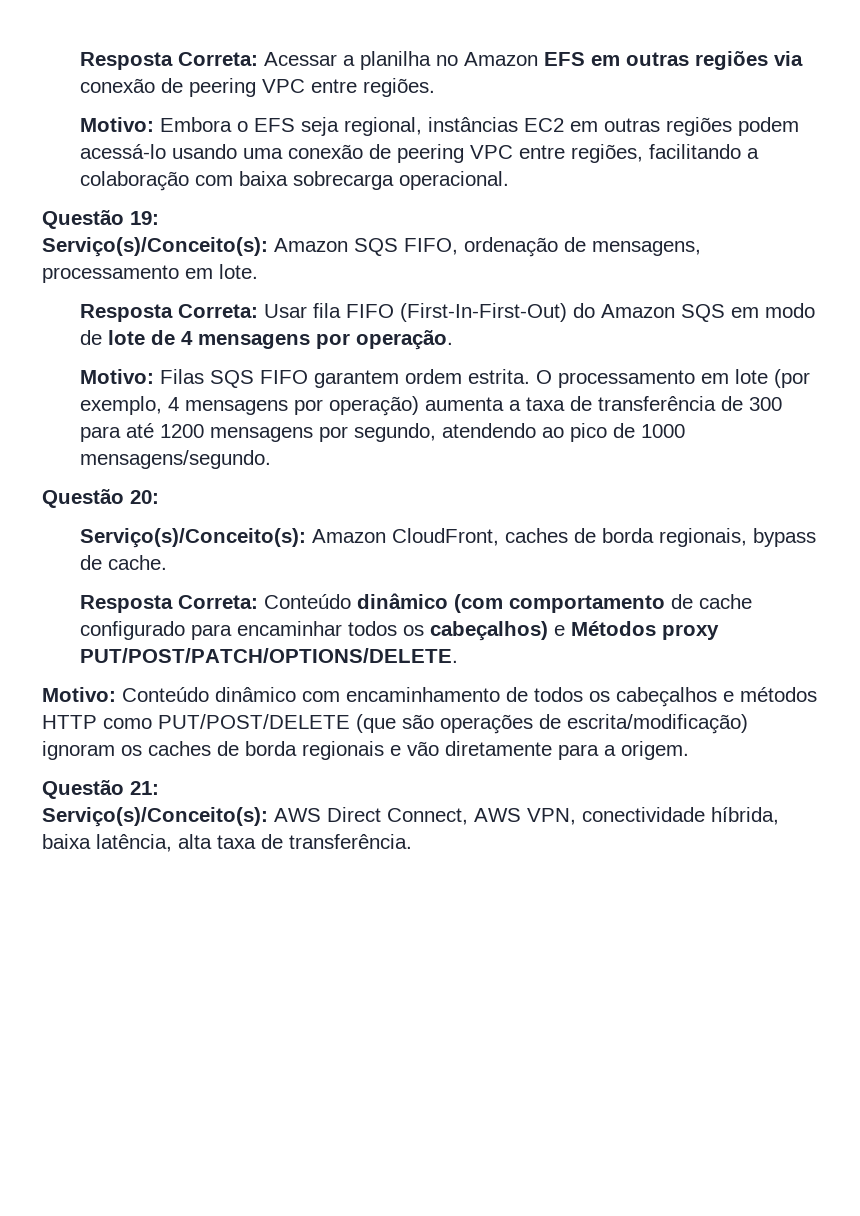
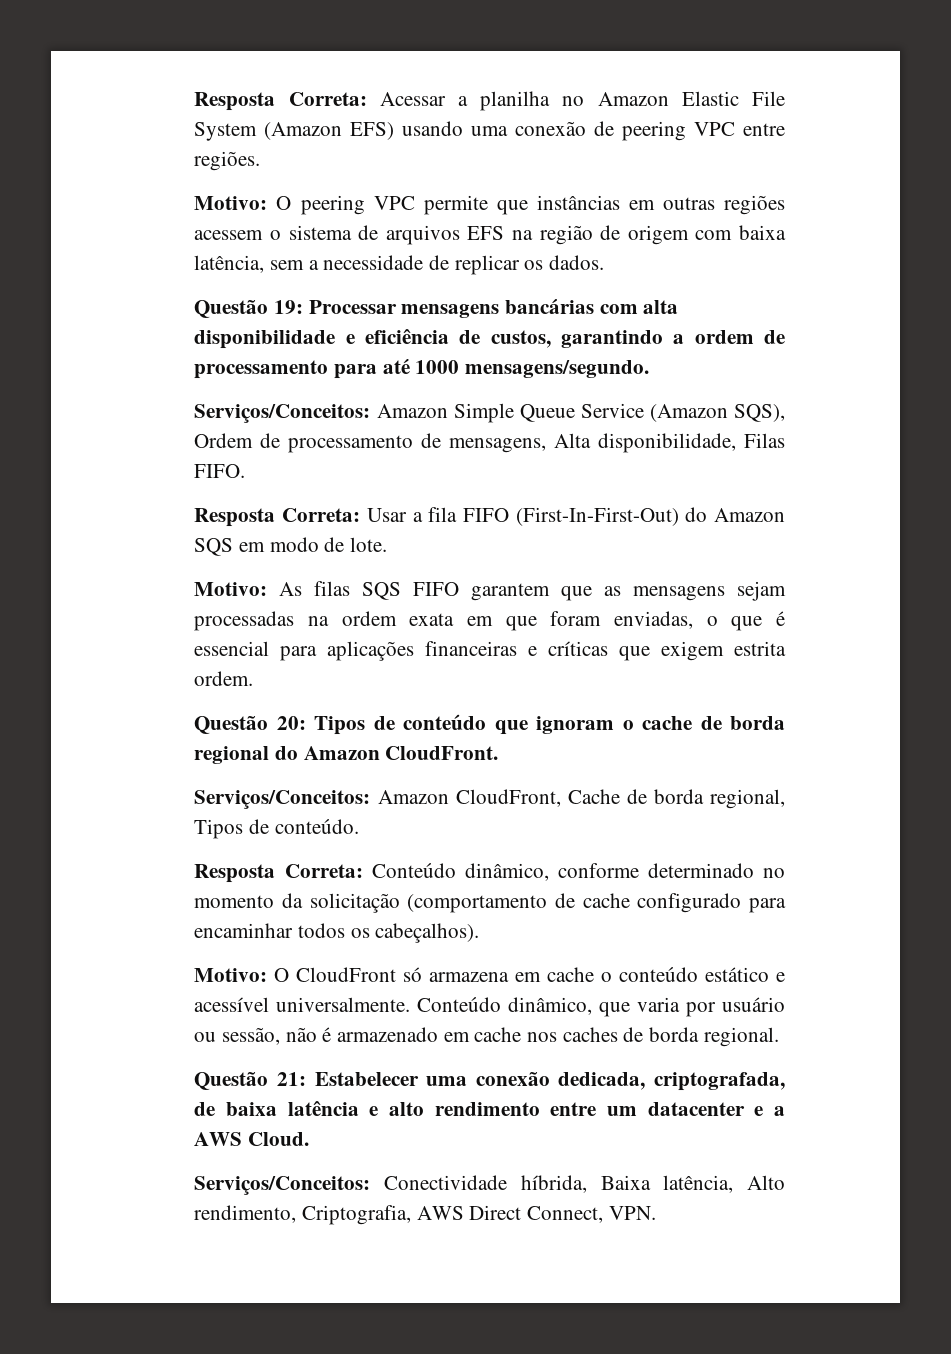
- Resposta Correta: Acessar a planilha no Amazon EFS em outras regiões via conexão de peering VPC entre regiões.
+ Resposta Correta: Acessar a planilha no Amazon Elastic File System (Amazon EFS) usando uma conexão de peering VPC entre regiões.
- Motivo: Embora o EFS seja regional, instâncias EC2 em outras regiões podem acessá-lo usando uma conexão de peering VPC entre regiões, facilitando a colaboração com baixa sobrecarga operacional.
- Questão 19:
- Serviço(s)/Conceito(s): Amazon SQS FIFO, ordenação de mensagens, processamento em lote.
+ Motivo: O peering VPC permite que instâncias em outras regiões acessem o sistema de arquivos EFS na região de origem com baixa latência, sem a necessidade de replicar os dados.
+ Questão 19: Processar mensagens bancárias com alta disponibilidade e eficiência de custos, garantindo a ordem de processamento para até 1000 mensagens/segundo.
+ Serviços/Conceitos: Amazon Simple Queue Service (Amazon SQS), Ordem de processamento de mensagens, Alta disponibilidade, Filas FIFO.
- Resposta Correta: Usar fila FIFO (First-In-First-Out) do Amazon SQS em modo de lote de 4 mensagens por operação.
- Motivo: Filas SQS FIFO garantem ordem estrita. O processamento em lote (por exemplo, 4 mensagens por operação) aumenta a taxa de transferência de 300 para até 1200 mensagens por segundo, atendendo ao pico de 1000 mensagens/segundo.
- Questão 20:
- Serviço(s)/Conceito(s): Amazon CloudFront, caches de borda regionais, bypass de cache.
+ Resposta Correta: Usar a fila FIFO (First-In-First-Out) do Amazon SQS em modo de lote.
+ Motivo: As filas SQS FIFO garantem que as mensagens sejam processadas na ordem exata em que foram enviadas, o que é essencial para aplicações financeiras e críticas que exigem estrita ordem.
+ Questão 20: Tipos de conteúdo que ignoram o cache de borda regional do Amazon CloudFront.
+ Serviços/Conceitos: Amazon CloudFront, Cache de borda regional, Tipos de conteúdo.
- Resposta Correta: Conteúdo dinâmico (com comportamento de cache configurado para encaminhar todos os cabeçalhos) e Métodos proxy PUT/POST/PATCH/OPTIONS/DELETE.
- Motivo: Conteúdo dinâmico com encaminhamento de todos os cabeçalhos e métodos HTTP como PUT/POST/DELETE (que são operações de escrita/modificação) ignoram os caches de borda regionais e vão diretamente para a origem.
- Questão 21:
- Serviço(s)/Conceito(s): AWS Direct Connect, AWS VPN, conectividade híbrida, baixa latência, alta taxa de transferência.
+ Resposta Correta: Conteúdo dinâmico, conforme determinado no momento da solicitação (comportamento de cache configurado para encaminhar todos os cabeçalhos).
+ Motivo: O CloudFront só armazena em cache o conteúdo estático e acessível universalmente. Conteúdo dinâmico, que varia por usuário ou sessão, não é armazenado em cache nos caches de borda regional.
+ Questão 21: Estabelecer uma conexão dedicada, criptografada, de baixa latência e alto rendimento entre um datacenter e a AWS Cloud.
+ Serviços/Conceitos: Conectividade híbrida, Baixa latência, Alto rendimento, Criptografia, AWS Direct Connect, VPN.

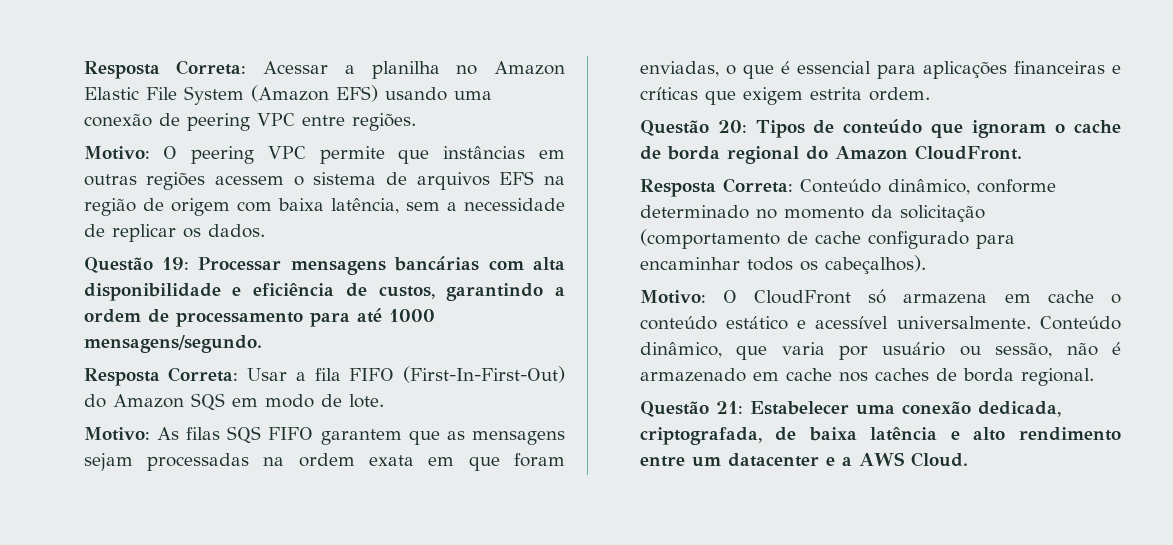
- Serviços/Conceitos: Amazon Simple Queue Service (Amazon SQS), Ordem de processamento de mensagens, Alta disponibilidade, Filas FIFO.
- Serviços/Conceitos: Amazon CloudFront, Cache de borda regional, Tipos de conteúdo.
- Serviços/Conceitos: Conectividade híbrida, Baixa latência, Alto rendimento, Criptografia, AWS Direct Connect, VPN.

